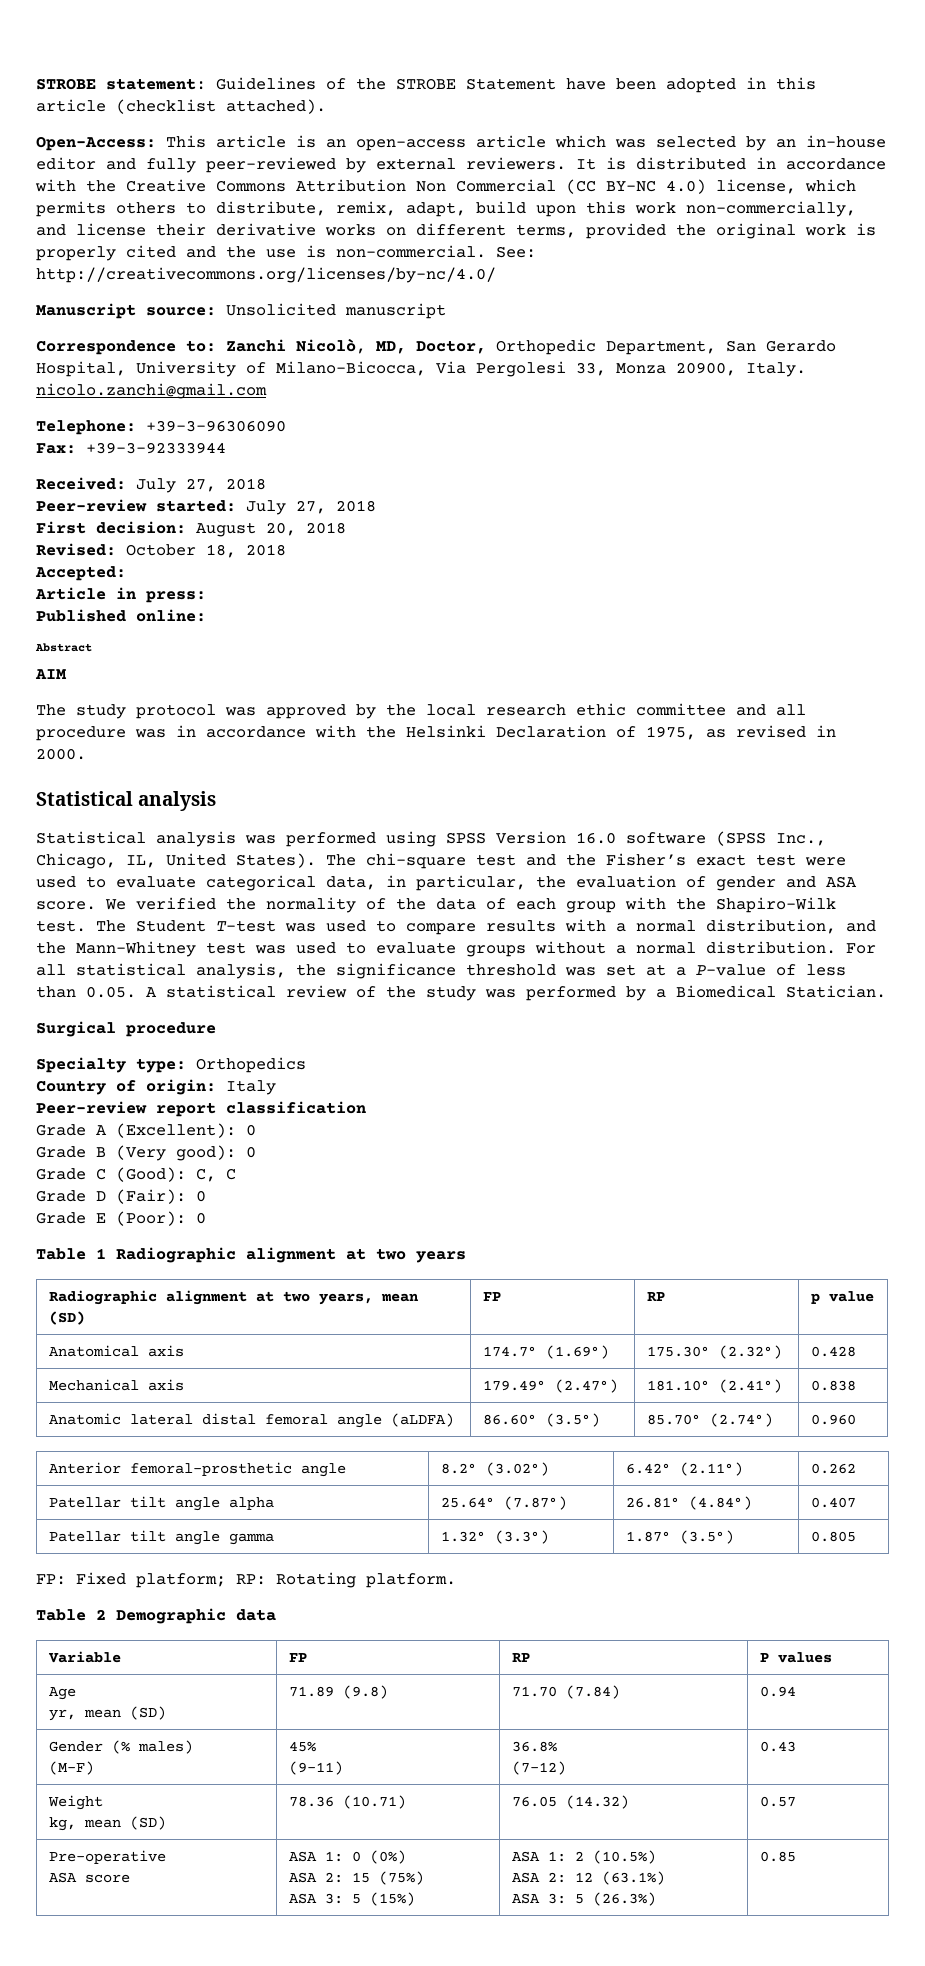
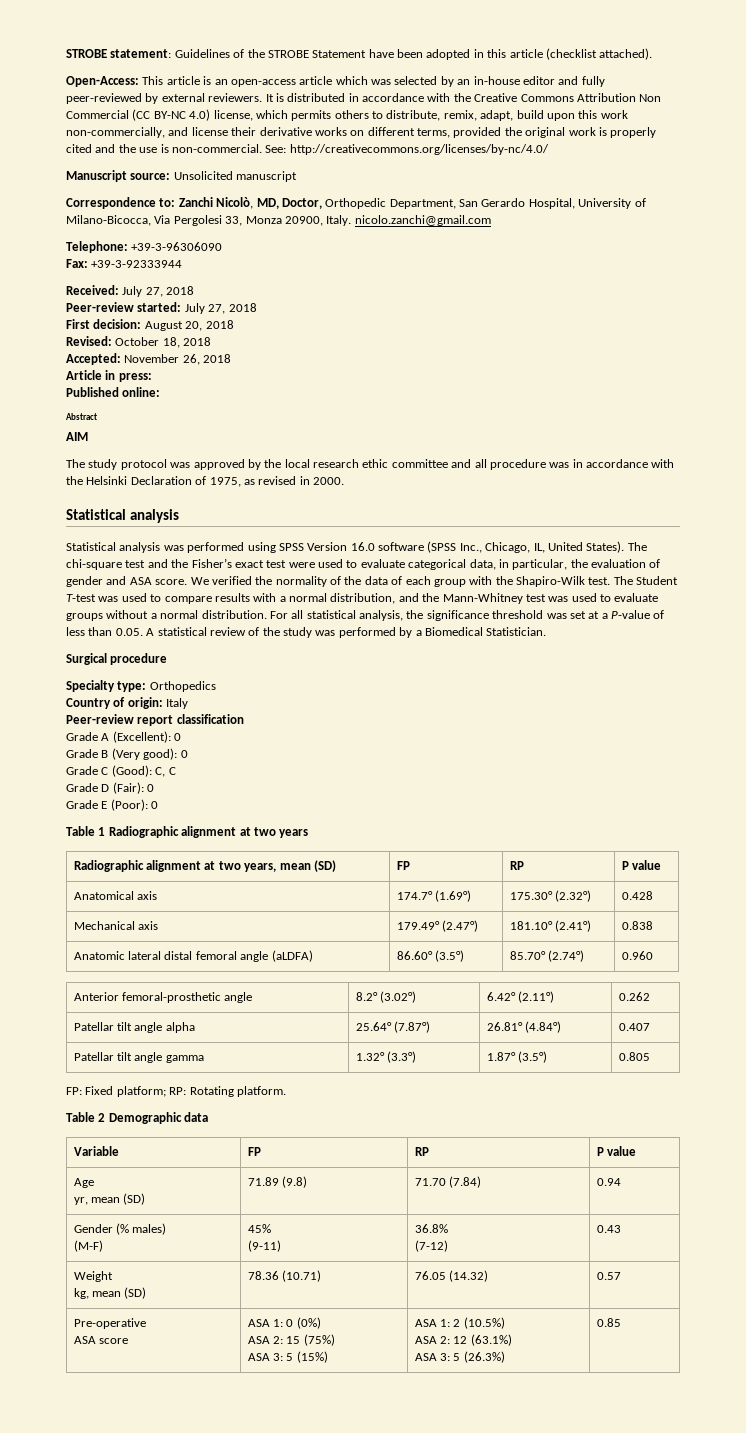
- Accepted:
+ Accepted: November 26, 2018
- For all statistical analysis, the significance threshold was set at a P-value of less than 0.05. A statistical review of the study was performed by a Biomedical Statician.
+ For all statistical analysis, the significance threshold was set at a P-value of less than 0.05. A statistical review of the study was performed by a Biomedical Statistician.
- Radiographic alignment at two years, mean (SD) | FP | RP | p value
+ Radiographic alignment at two years, mean (SD) | FP | RP | P value
- Variable | FP | RP | P values
+ Variable | FP | RP | P value

